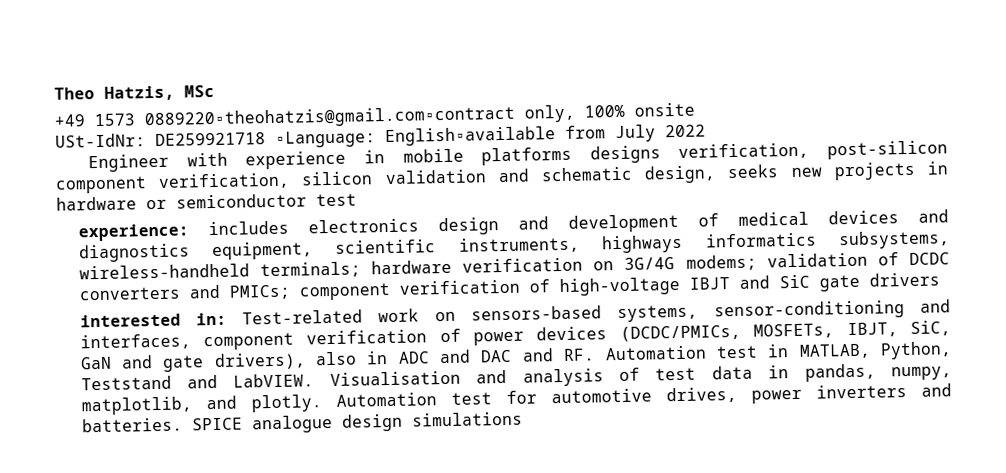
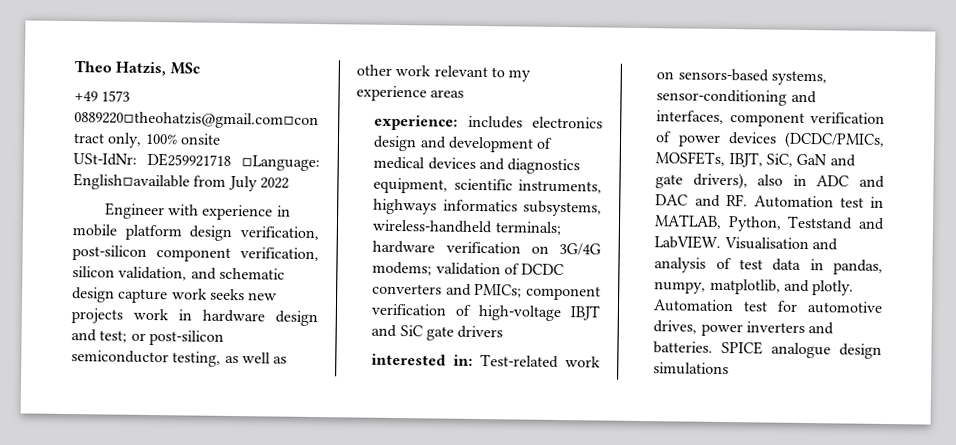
- Engineer with experience in mobile platforms designs verification, post-silicon component verification, silicon validation and schematic design, seeks new projects in hardware or semiconductor test
+ Engineer with experience in mobile platform design verification, post-silicon component verification, silicon validation, and schematic design capture work seeks new projects work in hardware design and test; or post-silicon semiconductor testing, as well as other work relevant to my experience areas

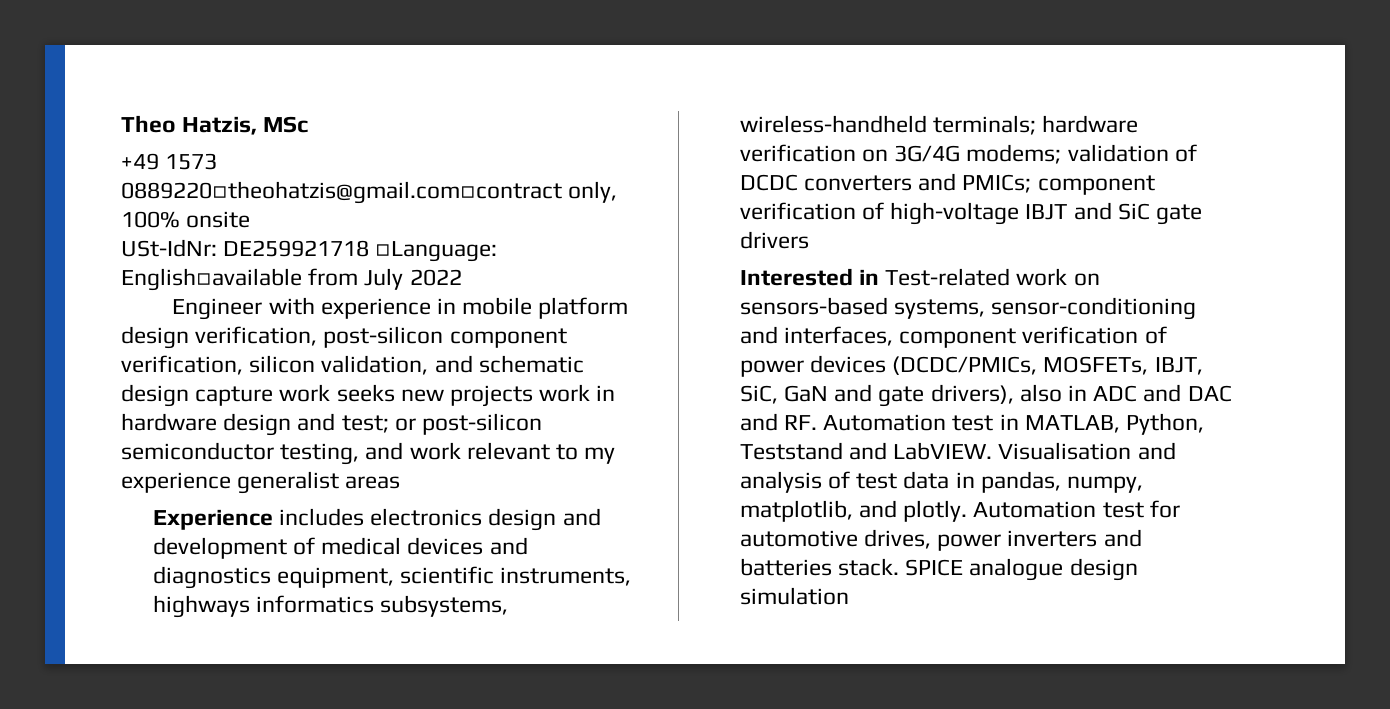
- Engineer with experience in mobile platform design verification, post-silicon component verification, silicon validation, and schematic design capture work seeks new projects work in hardware design and test; or post-silicon semiconductor testing, as well as other work relevant to my experience areas
+ Engineer with experience in mobile platform design verification, post-silicon component verification, silicon validation, and schematic design capture work seeks new projects work in hardware design and test; or post-silicon semiconductor testing, and work relevant to my experience generalist areas
- experience: includes electronics design and development of medical devices and diagnostics equipment, scientific instruments, highways informatics subsystems, wireless-handheld terminals; hardware verification on 3G/4G modems; validation of DCDC converters and PMICs; component verification of high-voltage IBJT and SiC gate drivers
+ Experience includes electronics design and development of medical devices and diagnostics equipment, scientific instruments, highways informatics subsystems, wireless-handheld terminals; hardware verification on 3G/4G modems; validation of DCDC converters and PMICs; component verification of high-voltage IBJT and SiC gate drivers
- interested in: Test-related work on sensors-based systems, sensor-conditioning and interfaces, component verification of power devices (DCDC/PMICs, MOSFETs, IBJT, SiC, GaN and gate drivers), also in ADC and DAC and RF. Automation test in MATLAB, Python, Teststand and LabVIEW.
+ Interested in Test-related work on sensors-based systems, sensor-conditioning and interfaces, component verification of power devices (DCDC/PMICs, MOSFETs, IBJT, SiC, GaN and gate drivers), also in ADC and DAC and RF. Automation test in MATLAB, Python, Teststand and LabVIEW.
- Automation test for automotive drives, power inverters and batteries.
+ Automation test for automotive drives, power inverters and batteries stack.
- SPICE analogue design simulations
+ SPICE analogue design simulation

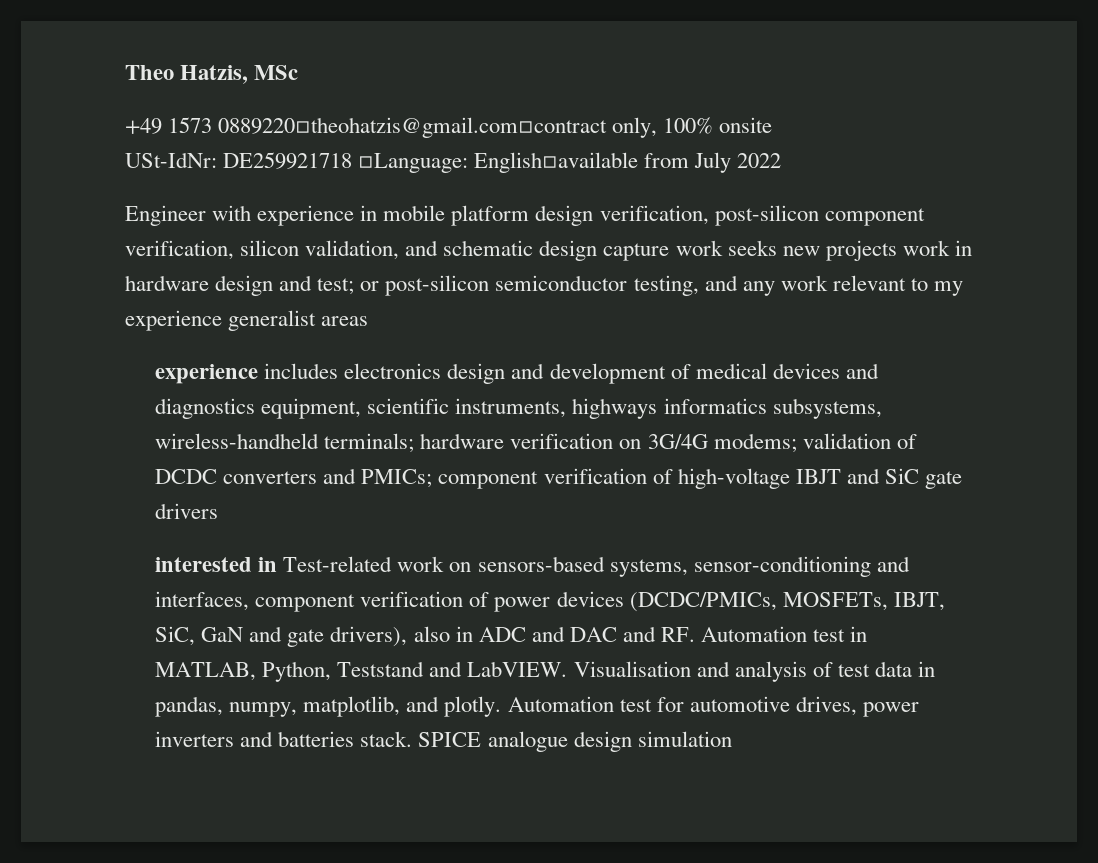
- Engineer with experience in mobile platform design verification, post-silicon component verification, silicon validation, and schematic design capture work seeks new projects work in hardware design and test; or post-silicon semiconductor testing, and work relevant to my experience generalist areas
+ Engineer with experience in mobile platform design verification, post-silicon component verification, silicon validation, and schematic design capture work seeks new projects work in hardware design and test; or post-silicon semiconductor testing, and any work relevant to my experience generalist areas
- Experience includes electronics design and development of medical devices and diagnostics equipment, scientific instruments, highways informatics subsystems, wireless-handheld terminals; hardware verification on 3G/4G modems; validation of DCDC converters and PMICs; component verification of high-voltage IBJT and SiC gate drivers
+ experience includes electronics design and development of medical devices and diagnostics equipment, scientific instruments, highways informatics subsystems, wireless-handheld terminals; hardware verification on 3G/4G modems; validation of DCDC converters and PMICs; component verification of high-voltage IBJT and SiC gate drivers
- Interested in Test-related work on sensors-based systems, sensor-conditioning and interfaces, component verification of power devices (DCDC/PMICs, MOSFETs, IBJT, SiC, GaN and gate drivers), also in ADC and DAC and RF. Automation test in MATLAB, Python, Teststand and LabVIEW.
+ interested in Test-related work on sensors-based systems, sensor-conditioning and interfaces, component verification of power devices (DCDC/PMICs, MOSFETs, IBJT, SiC, GaN and gate drivers), also in ADC and DAC and RF. Automation test in MATLAB, Python, Teststand and LabVIEW.

